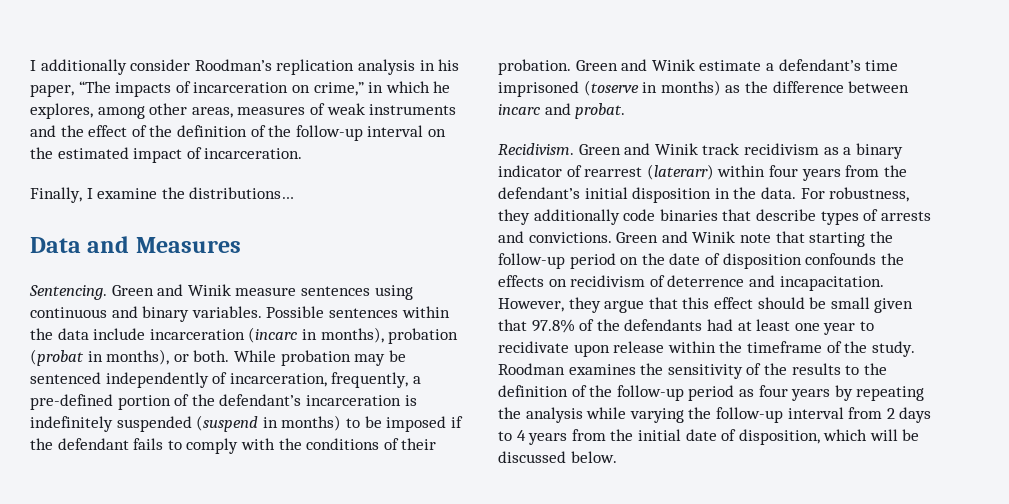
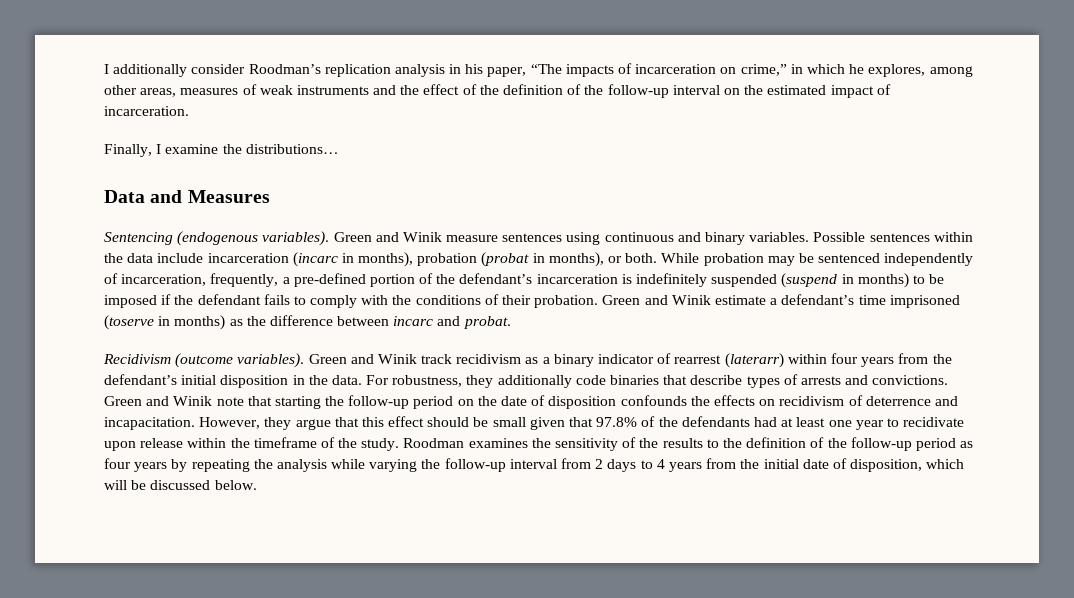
- Sentencing.
+ Sentencing (endogenous variables).
- Recidivism.
+ Recidivism (outcome variables).

